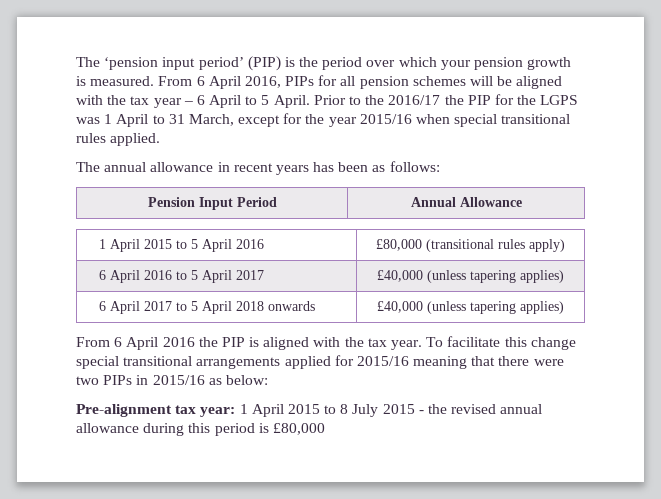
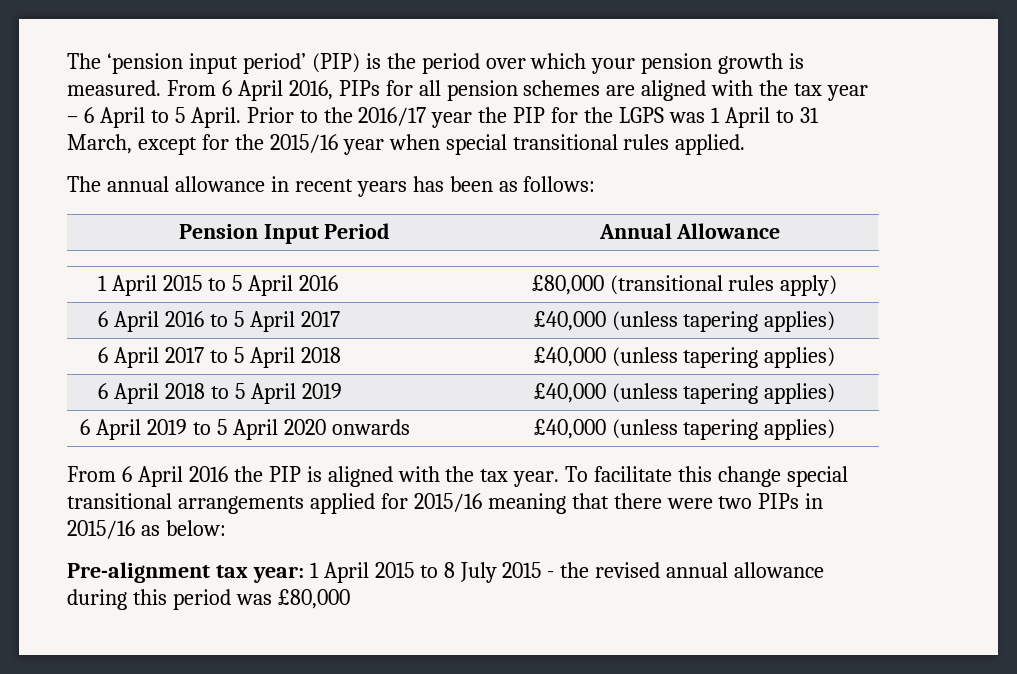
- From 6 April 2016, PIPs for all pension schemes will be aligned with the tax year – 6 April to 5 April.
+ From 6 April 2016, PIPs for all pension schemes are aligned with the tax year – 6 April to 5 April.
- Prior to the 2016/17 the PIP for the LGPS was 1 April to 31 March, except for the year 2015/16 when special transitional rules applied.
+ Prior to the 2016/17 year the PIP for the LGPS was 1 April to 31 March, except for the 2015/16 year when special transitional rules applied.
- 6 April 2017 to 5 April 2018 onwards | £40,000 (unless tapering applies)
+ 6 April 2017 to 5 April 2018 | £40,000 (unless tapering applies)
+ 6 April 2018 to 5 April 2019 | £40,000 (unless tapering applies)
+ 6 April 2019 to 5 April 2020 onwards | £40,000 (unless tapering applies)
- Pre-alignment tax year: 1 April 2015 to 8 July 2015 - the revised annual allowance during this period is £80,000
+ Pre-alignment tax year: 1 April 2015 to 8 July 2015 - the revised annual allowance during this period was £80,000

